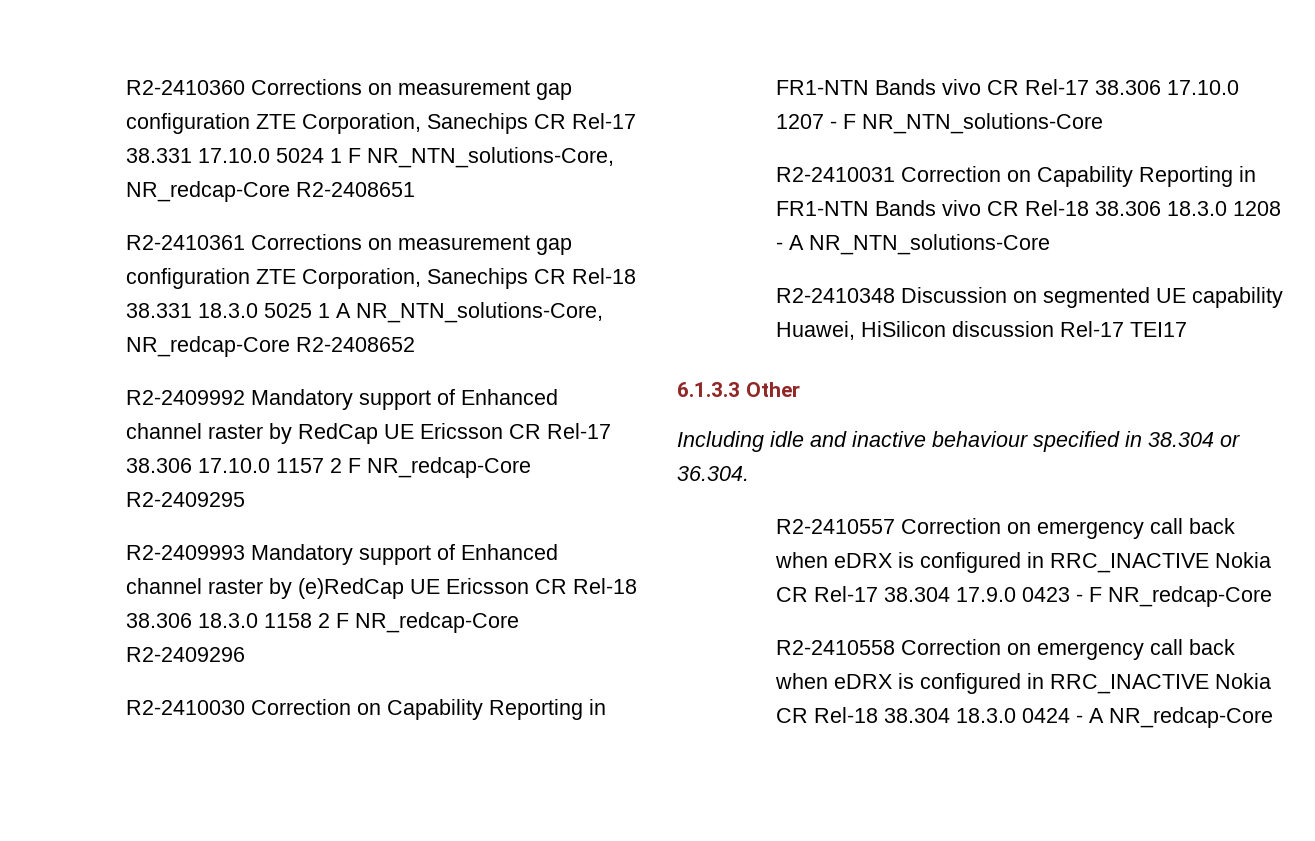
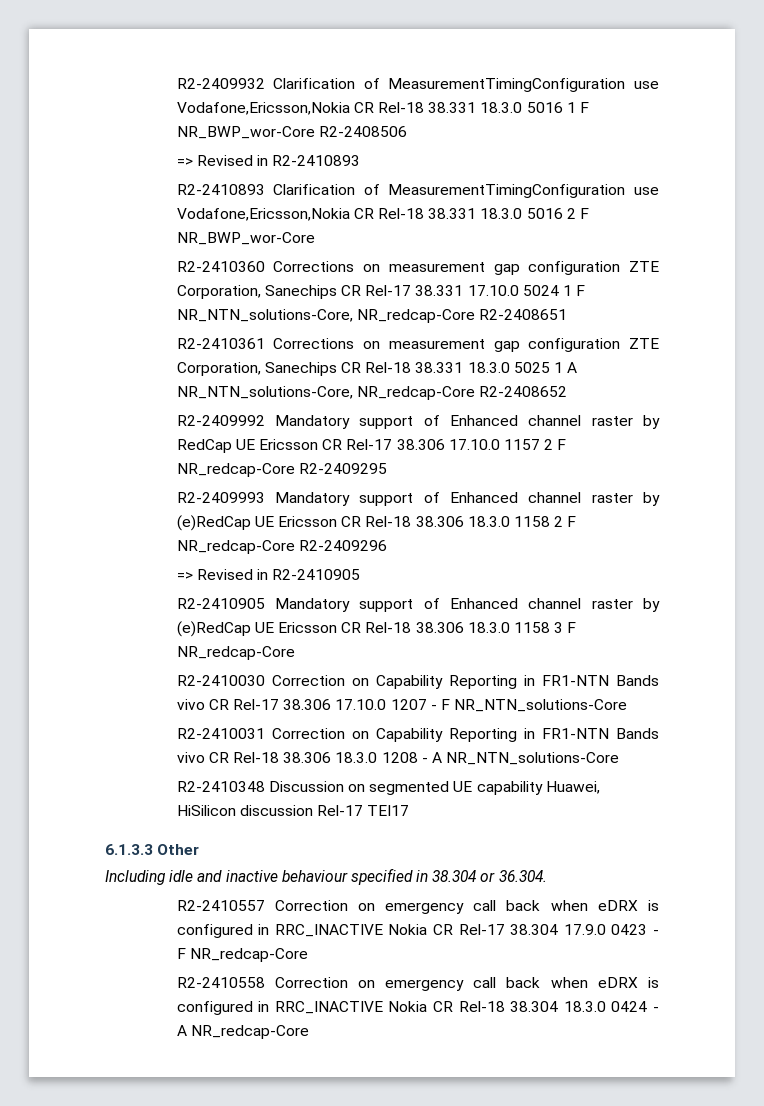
+ R2-2409932 Clarification of MeasurementTimingConfiguration use Vodafone,Ericsson,Nokia CR Rel-18 38.331 18.3.0 5016 1 F NR_BWP_wor-Core R2-2408506
+ => Revised in R2-2410893
+ R2-2410893 Clarification of MeasurementTimingConfiguration use Vodafone,Ericsson,Nokia CR Rel-18 38.331 18.3.0 5016 2 F NR_BWP_wor-Core
+ => Revised in R2-2410905
+ R2-2410905 Mandatory support of Enhanced channel raster by (e)RedCap UE Ericsson CR Rel-18 38.306 18.3.0 1158 3 F NR_redcap-Core

